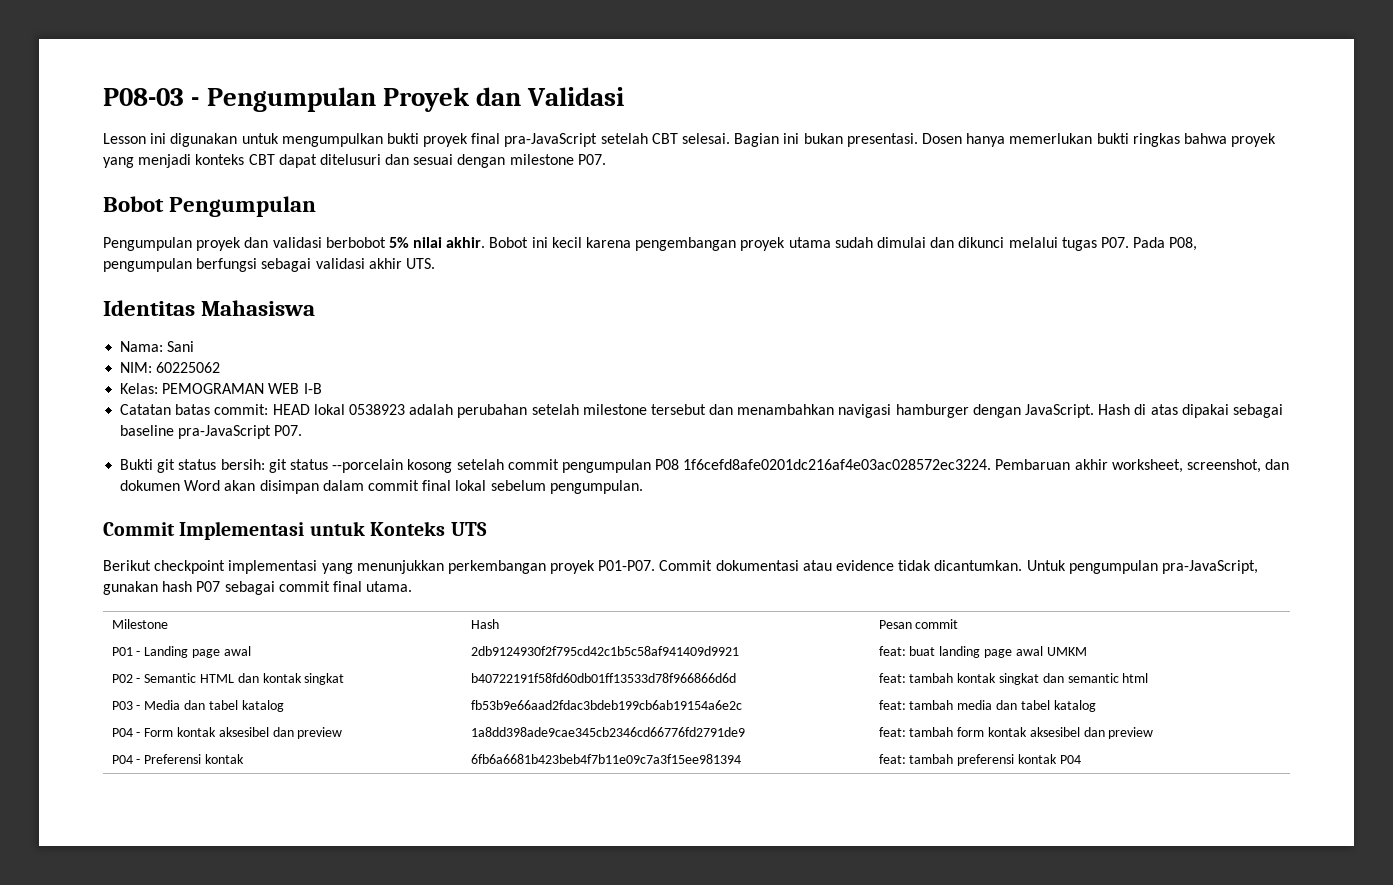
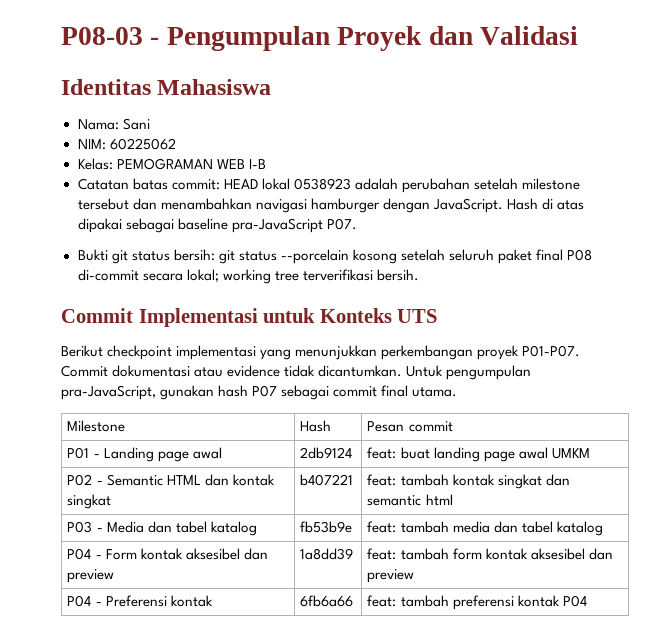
- Lesson ini digunakan untuk mengumpulkan bukti proyek final pra-JavaScript setelah CBT selesai. Bagian ini bukan presentasi. Dosen hanya memerlukan bukti ringkas bahwa proyek yang menjadi konteks CBT dapat ditelusuri dan sesuai dengan milestone P07.
- Bobot Pengumpulan
- Pengumpulan proyek dan validasi berbobot 5% nilai akhir. Bobot ini kecil karena pengembangan proyek utama sudah dimulai dan dikunci melalui tugas P07. Pada P08, pengumpulan berfungsi sebagai validasi akhir UTS.
- Bukti git status bersih: git status --porcelain kosong setelah commit pengumpulan P08 1f6cefd8afe0201dc216af4e03ac028572ec3224. Pembaruan akhir worksheet, screenshot, dan dokumen Word akan disimpan dalam commit final lokal sebelum pengumpulan.
+ Bukti git status bersih: git status --porcelain kosong setelah seluruh paket final P08 di-commit secara lokal; working tree terverifikasi bersih.
- P01 - Landing page awal | 2db9124930f2f795cd42c1b5c58af941409d9921 | feat: buat landing page awal UMKM
+ P01 - Landing page awal | 2db9124 | feat: buat landing page awal UMKM
- P02 - Semantic HTML dan kontak singkat | b40722191f58fd60db01ff13533d78f966866d6d | feat: tambah kontak singkat dan semantic html
+ P02 - Semantic HTML dan kontak singkat | b407221 | feat: tambah kontak singkat dan semantic html
- P03 - Media dan tabel katalog | fb53b9e66aad2fdac3bdeb199cb6ab19154a6e2c | feat: tambah media dan tabel katalog
+ P03 - Media dan tabel katalog | fb53b9e | feat: tambah media dan tabel katalog
- P04 - Form kontak aksesibel dan preview | 1a8dd398ade9cae345cb2346cd66776fd2791de9 | feat: tambah form kontak aksesibel dan preview
+ P04 - Form kontak aksesibel dan preview | 1a8dd39 | feat: tambah form kontak aksesibel dan preview
- P04 - Preferensi kontak | 6fb6a6681b423beb4f7b11e09c7a3f15ee981394 | feat: tambah preferensi kontak P04
+ P04 - Preferensi kontak | 6fb6a66 | feat: tambah preferensi kontak P04

